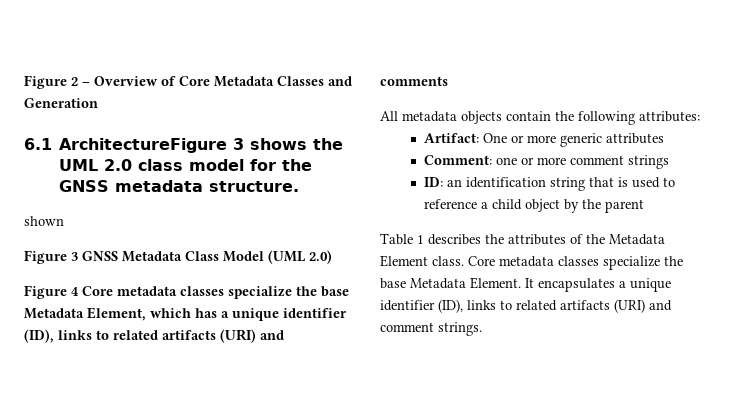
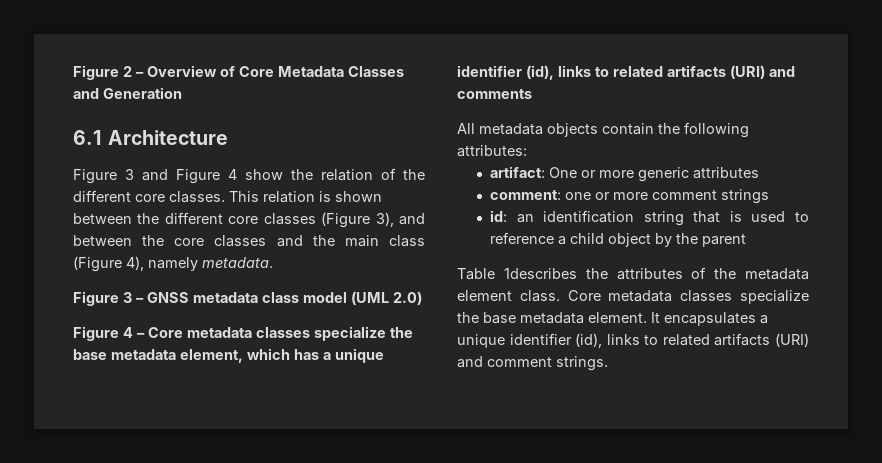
- 6.1 ArchitectureFigure 3 shows the UML 2.0 class model for the GNSS metadata structure.
- shown
- Figure 3 GNSS Metadata Class Model (UML 2.0)
+ 6.1 Architecture
+ Figure 3 and Figure 4 show the relation of the different core classes. This relation is shown between the different core classes (Figure 3), and between the core classes and the main class (Figure 4), namely metadata.
+ Figure 3 – GNSS metadata class model (UML 2.0)
- Figure 4 Core metadata classes specialize the base Metadata Element, which has a unique identifier (ID), links to related artifacts (URI) and comments
+ Figure 4 – Core metadata classes specialize the base metadata element, which has a unique identifier (id), links to related artifacts (URI) and comments
- Artifact: One or more generic attributes
+ artifact: One or more generic attributes
- Comment: one or more comment strings
+ comment: one or more comment strings
- ID: an identification string that is used to reference a child object by the parent
+ id: an identification string that is used to reference a child object by the parent
- Table 1 describes the attributes of the Metadata Element class.
+ Table 1describes the attributes of the metadata element class.
- Core metadata classes specialize the base Metadata Element.
+ Core metadata classes specialize the base metadata element.
- It encapsulates a unique identifier (ID), links to related artifacts (URI) and comment strings.
+ It encapsulates a unique identifier (id), links to related artifacts (URI) and comment strings.

